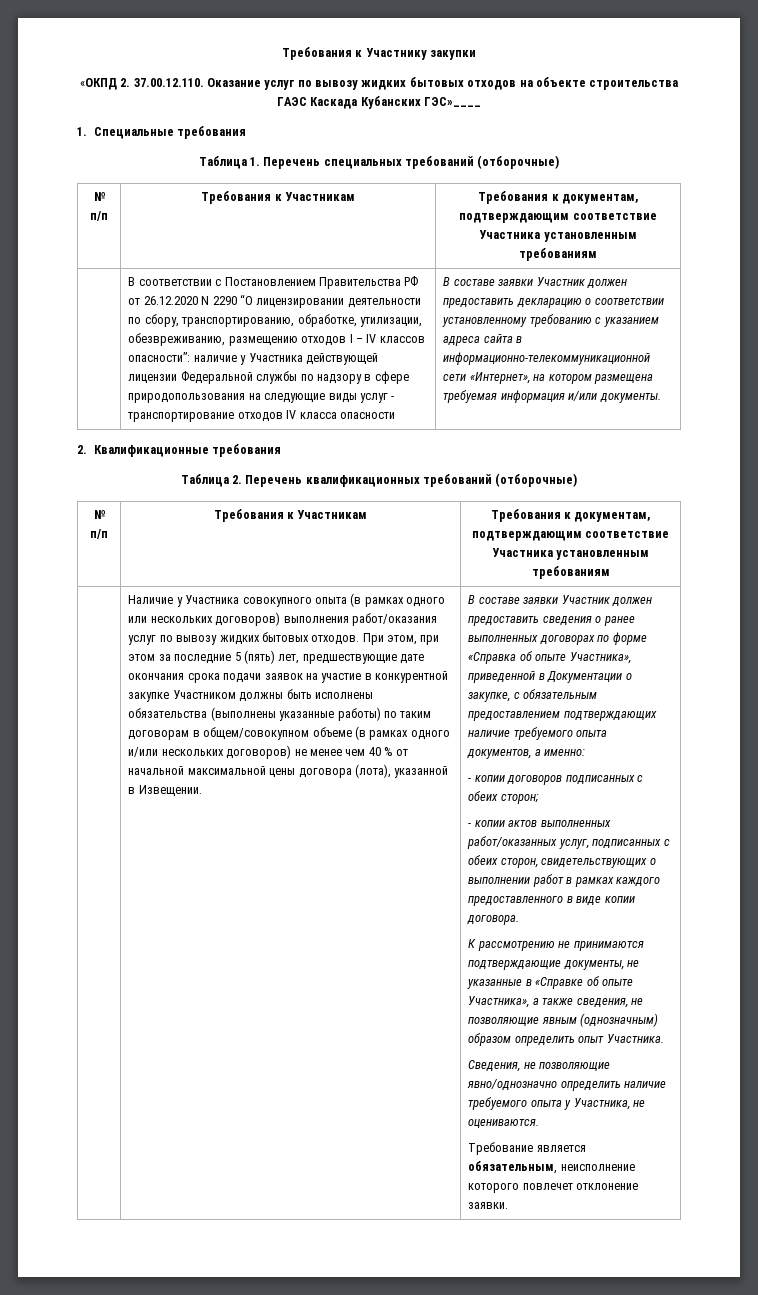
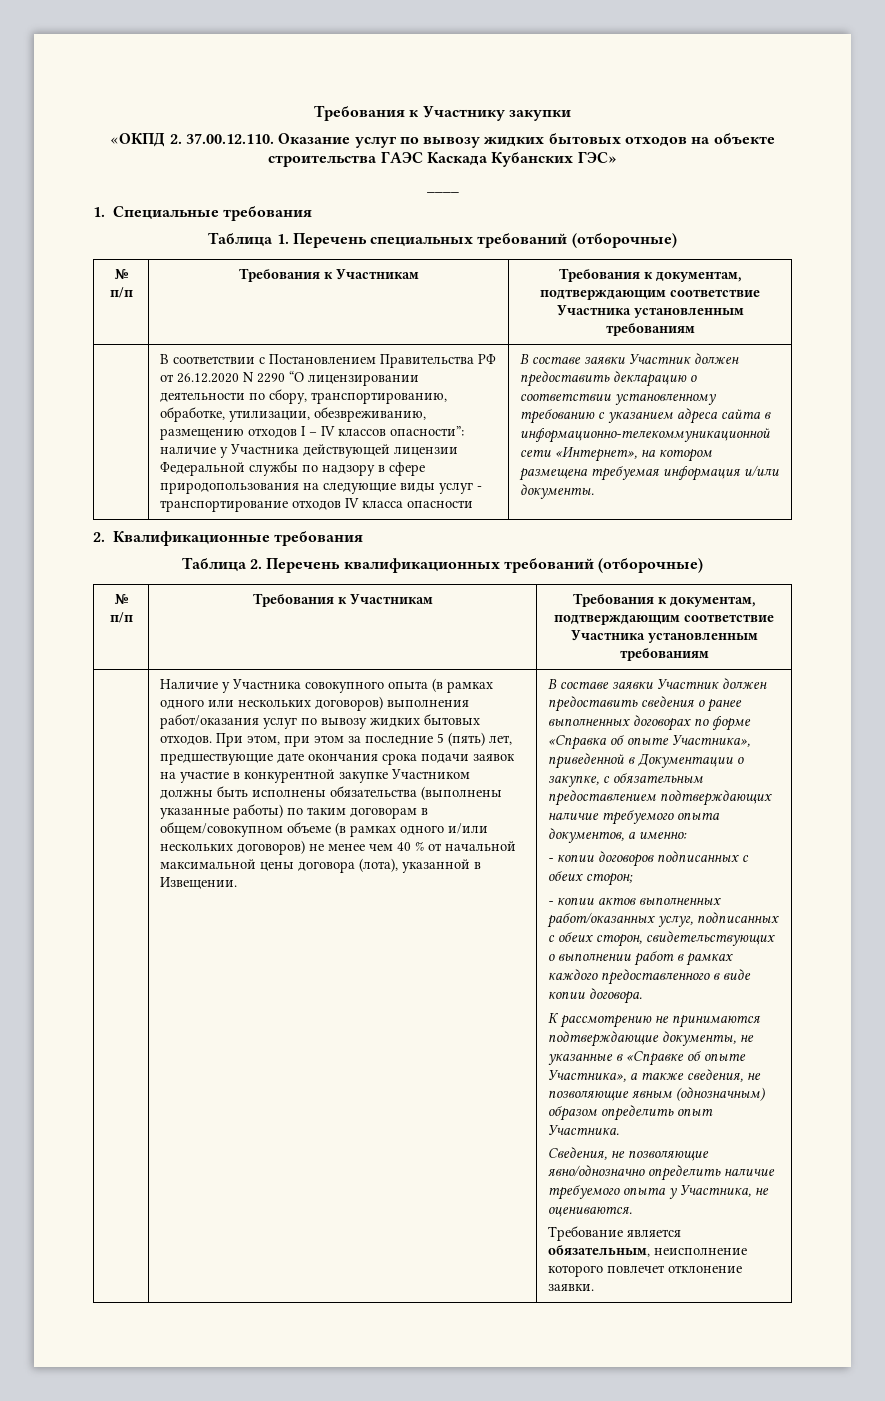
- «ОКПД 2. 37.00.12.110. Оказание услуг по вывозу жидких бытовых отходов на объекте строительства ГАЭС Каскада Кубанских ГЭС»____
+ «ОКПД 2. 37.00.12.110. Оказание услуг по вывозу жидких бытовых отходов на объекте строительства ГАЭС Каскада Кубанских ГЭС»
+ ____

